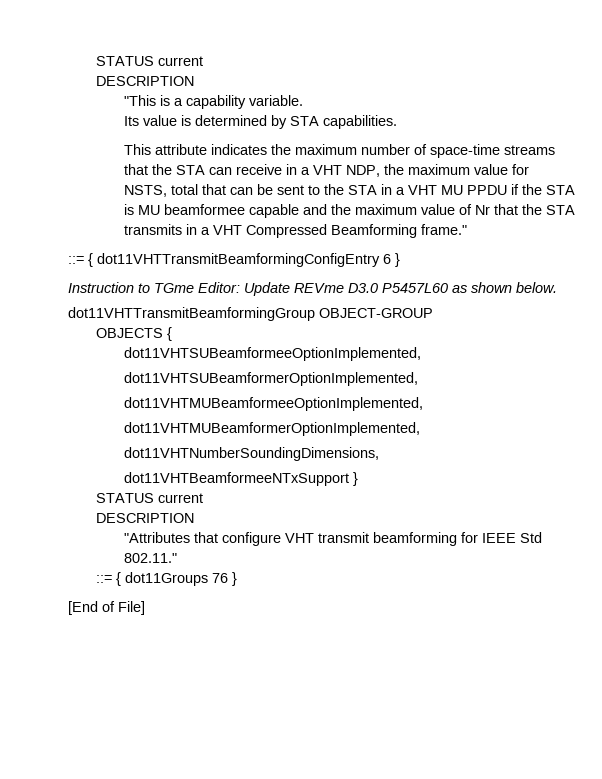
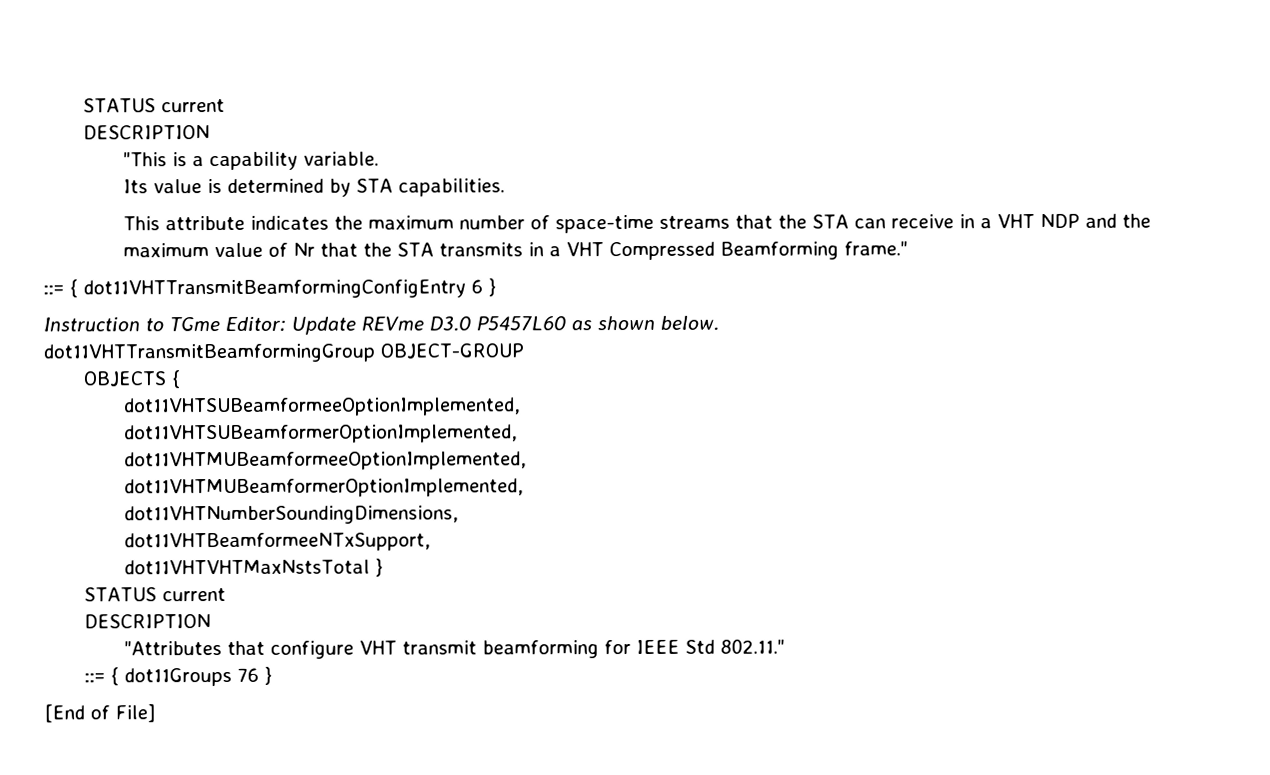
- This attribute indicates the maximum number of space-time streams that the STA can receive in a VHT NDP, the maximum value for NSTS, total that can be sent to the STA in a VHT MU PPDU if the STA is MU beamformee capable and the maximum value of Nr that the STA transmits in a VHT Compressed Beamforming frame."
+ This attribute indicates the maximum number of space-time streams that the STA can receive in a VHT NDP and the maximum value of Nr that the STA transmits in a VHT Compressed Beamforming frame."
- dot11VHTBeamformeeNTxSupport }
+ dot11VHTBeamformeeNTxSupport,
+ dot11VHTVHTMaxNstsTotal }

